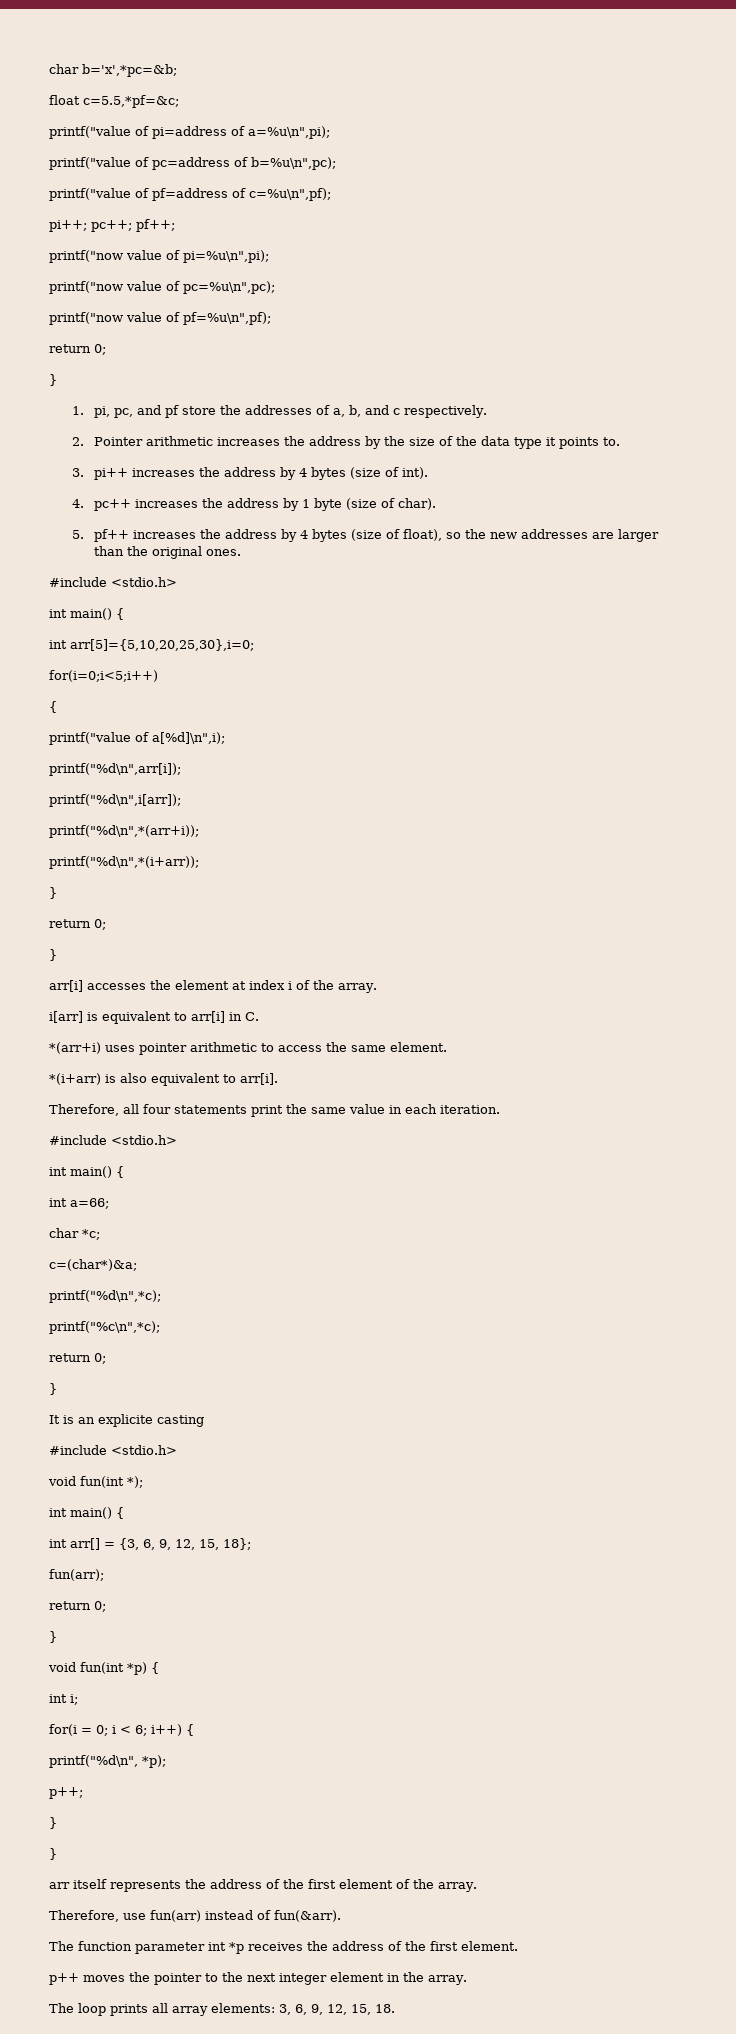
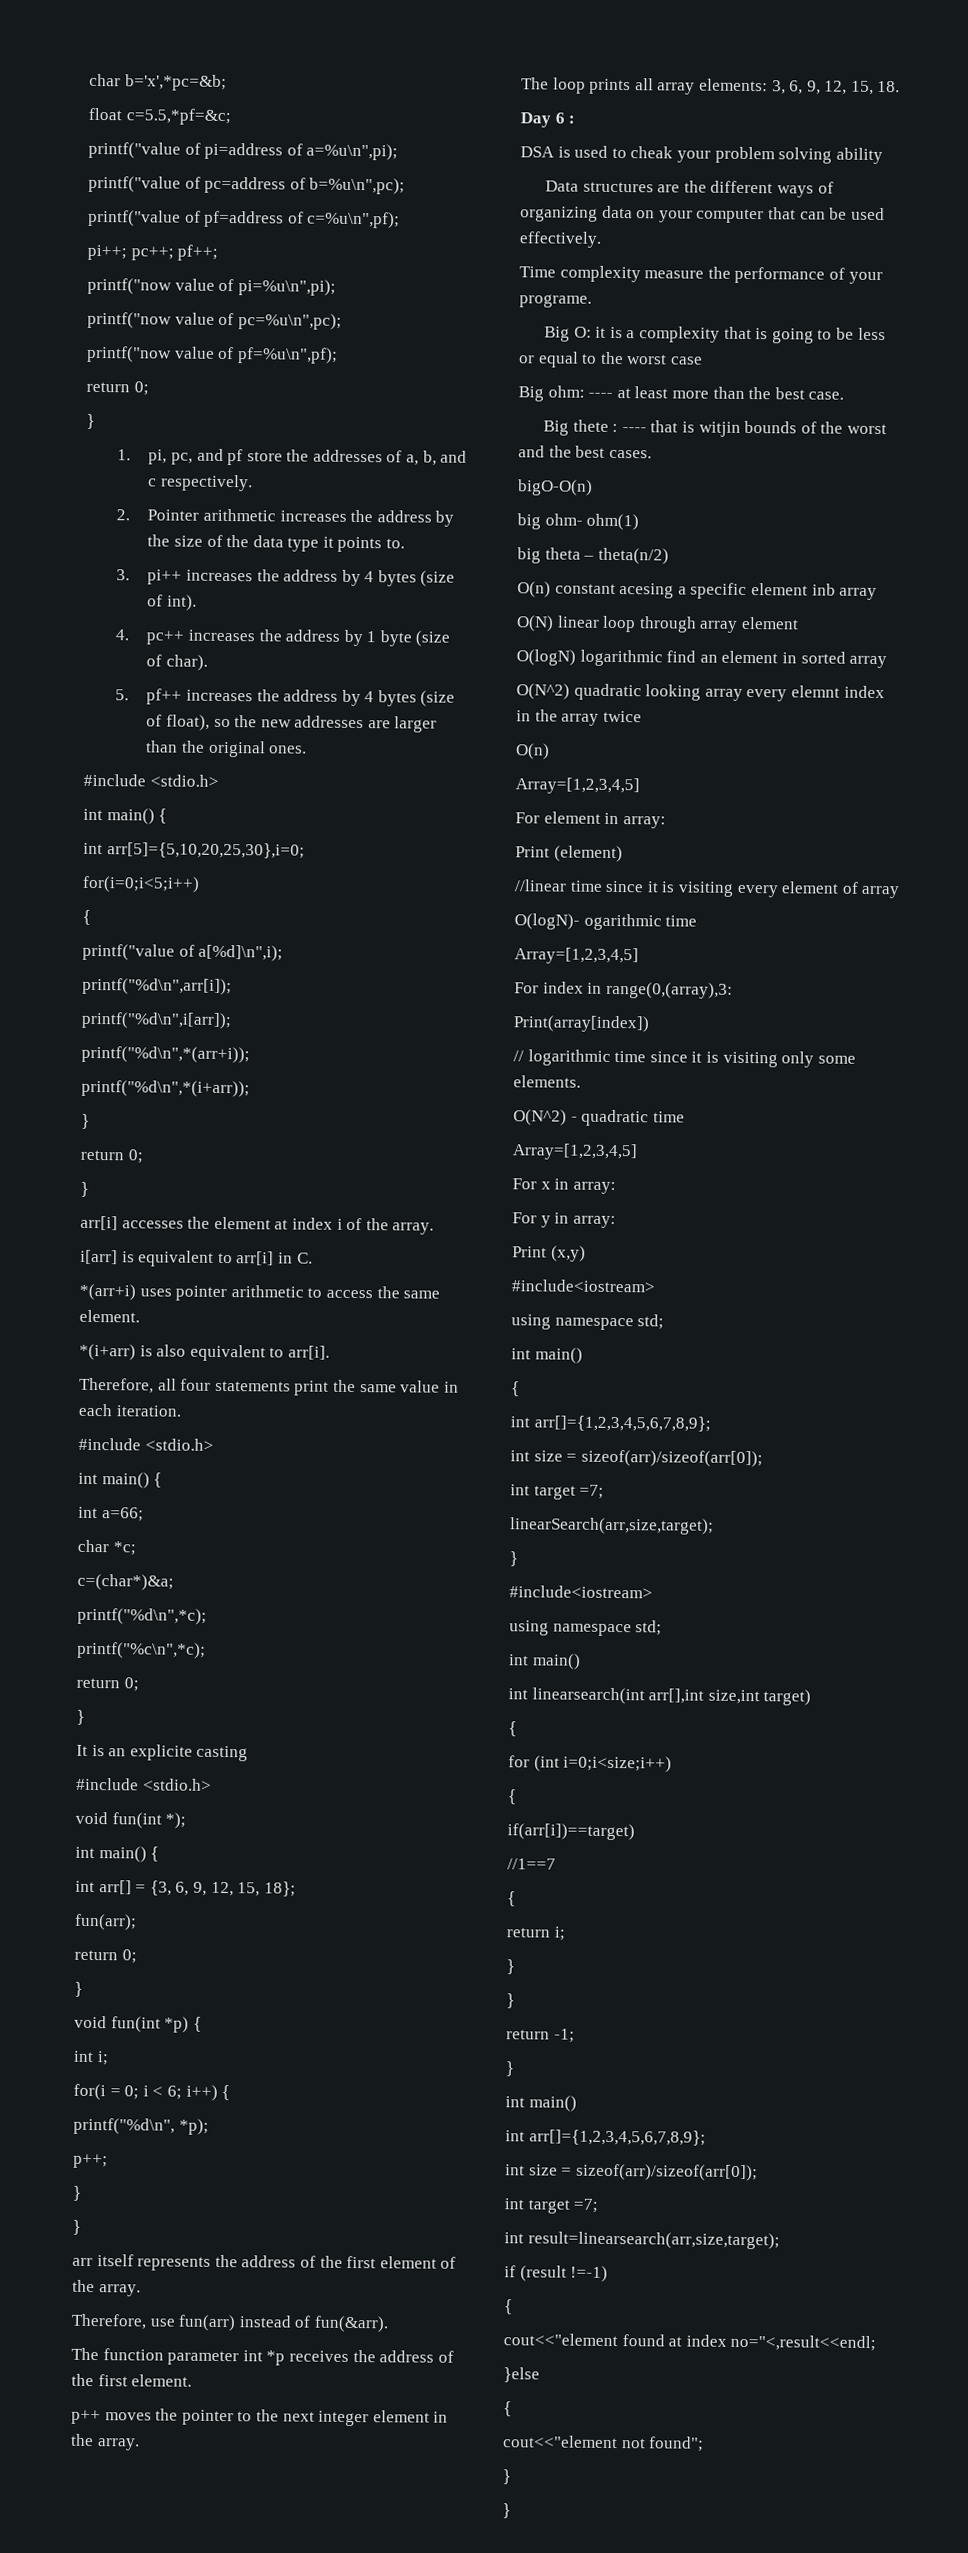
+ Day 6 :
+ DSA is used to cheak your problem solving ability
+ Data structures are the different ways of organizing data on your computer that can be used effectively.
+ Time complexity measure the performance of your programe.
+ Big O: it is a complexity that is going to be less or equal to the worst case
+ Big ohm: ---- at least more than the best case.
+ Big thete : ---- that is witjin bounds of the worst and the best cases.
+ bigO-O(n)
+ big ohm- ohm(1)
+ big theta – theta(n/2)
+ O(n) constant acesing a specific element inb array
+ O(N) linear loop through array element
+ O(logN) logarithmic find an element in sorted array
+ O(N^2) quadratic looking array every elemnt index in the array twice
+ O(n)
+ Array=[1,2,3,4,5]
+ For element in array:
+ Print (element)
+ //linear time since it is visiting every element of array
+ O(logN)- ogarithmic time
+ Array=[1,2,3,4,5]
+ For index in range(0,(array),3:
+ Print(array[index])
+ // logarithmic time since it is visiting only some elements.
+ O(N^2) - quadratic time
+ Array=[1,2,3,4,5]
+ For x in array:
+ For y in array:
+ Print (x,y)
+ #include<iostream>
+ using namespace std;
+ int main()
+ {
+ int arr[]={1,2,3,4,5,6,7,8,9};
+ int size = sizeof(arr)/sizeof(arr[0]);
+ int target =7;
+ linearSearch(arr,size,target);
+ }
+ #include<iostream>
+ using namespace std;
+ int main()
+ int linearsearch(int arr[],int size,int target)
+ {
+ for (int i=0;i<size;i++)
+ {
+ if(arr[i])==target)
+ //1==7
+ {
+ return i;
+ }
+ }
+ return -1;
+ }
+ int main()
+ int arr[]={1,2,3,4,5,6,7,8,9};
+ int size = sizeof(arr)/sizeof(arr[0]);
+ int target =7;
+ int result=linearsearch(arr,size,target);
+ if (result !=-1)
+ {
+ cout<<"element found at index no="<,result<<endl;
+ }else
+ {
+ cout<<"element not found";
+ }
+ }

